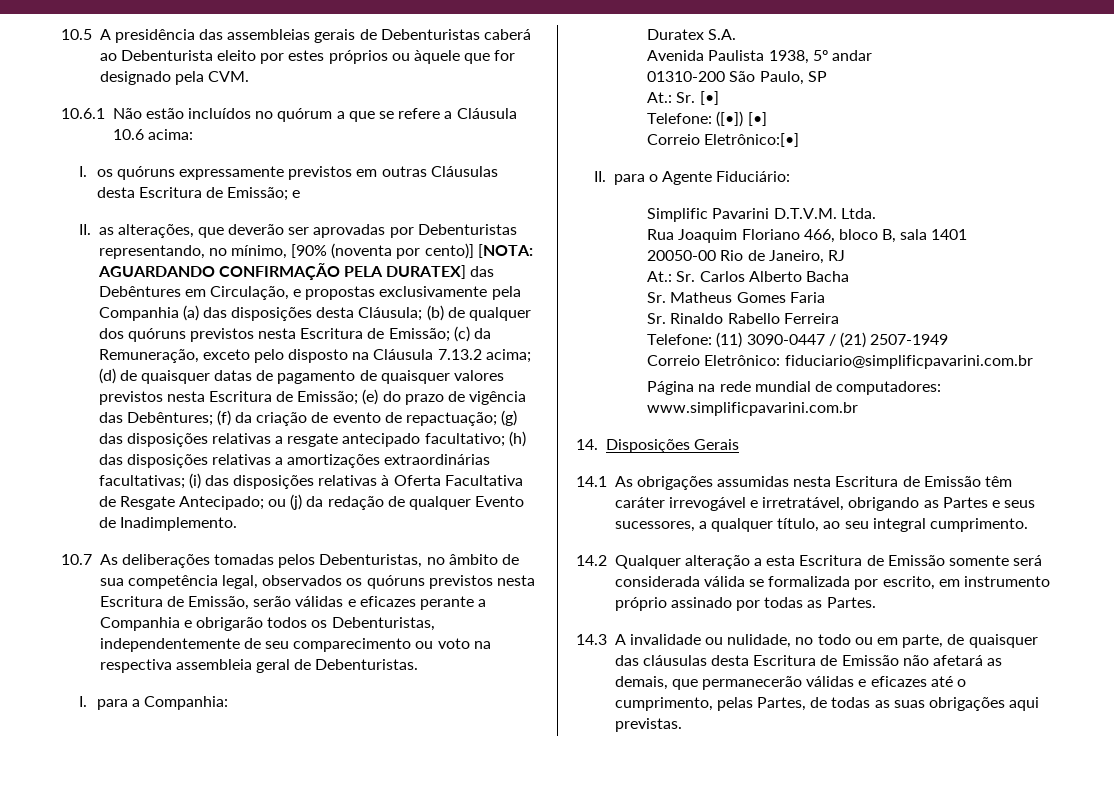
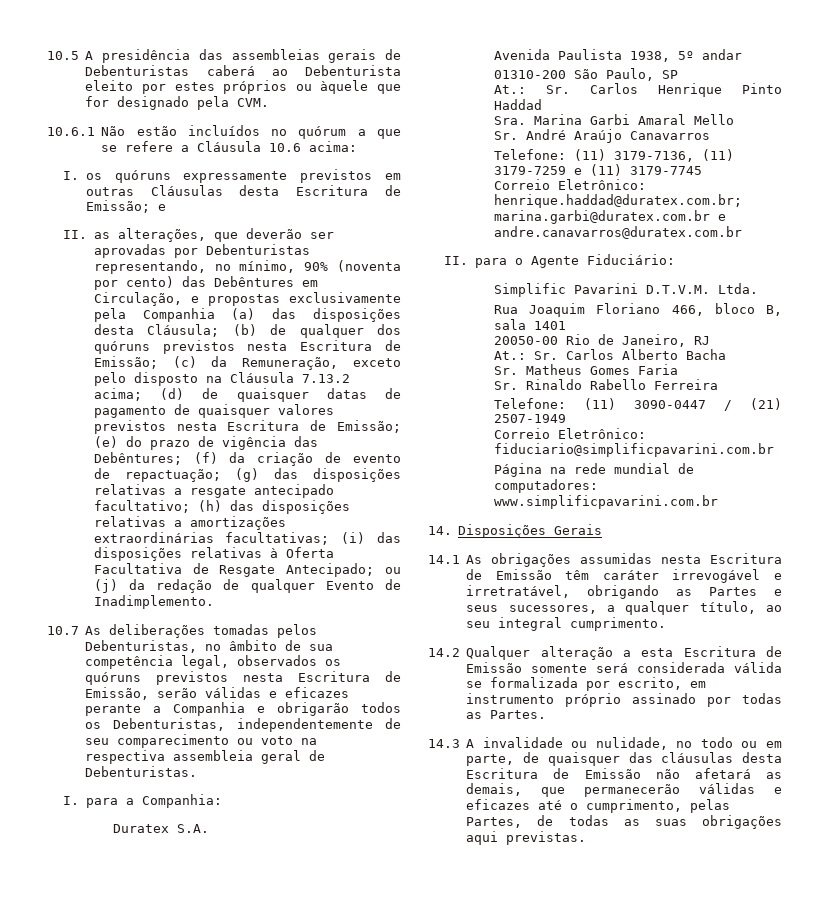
- II. as alterações, que deverão ser aprovadas por Debenturistas representando, no mínimo, [90% (noventa por cento)] [NOTA: AGUARDANDO CONFIRMAÇÃO PELA DURATEX] das Debêntures em Circulação, e propostas exclusivamente pela Companhia (a) das disposições desta Cláusula;
+ II. as alterações, que deverão ser aprovadas por Debenturistas representando, no mínimo, 90% (noventa por cento) das Debêntures em Circulação, e propostas exclusivamente pela Companhia (a) das disposições desta Cláusula;
- At.: Sr. [•]
- Telefone: ([•]) [•]
- Correio Eletrônico:[•]
+ At.: Sr. Carlos Henrique Pinto Haddad
+ Sra. Marina Garbi Amaral Mello
+ Sr. André Araújo Canavarros
+ Telefone: (11) 3179-7136, (11) 3179-7259 e (11) 3179-7745
+ Correio Eletrônico: henrique.haddad@duratex.com.br; marina.garbi@duratex.com.br e andre.canavarros@duratex.com.br

